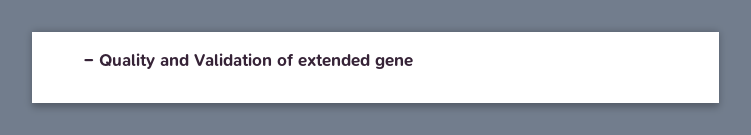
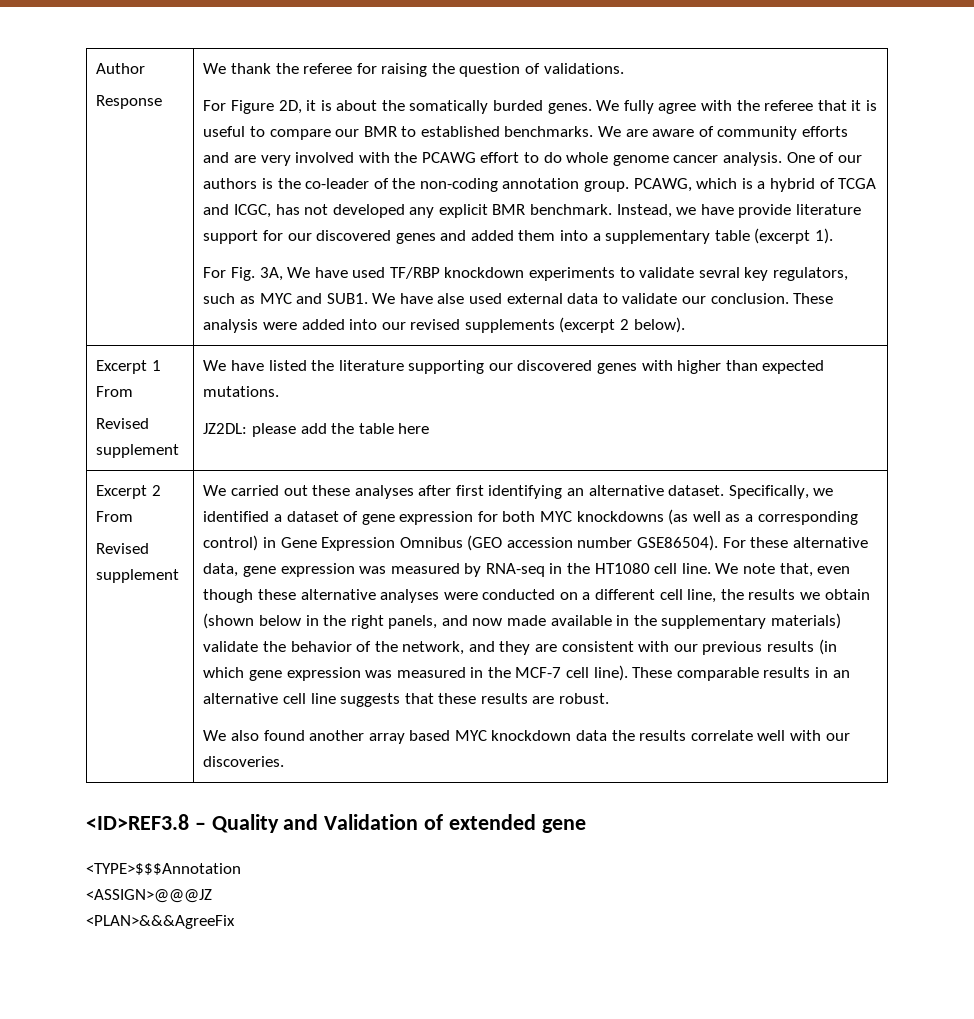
- – Quality and Validation of extended gene
+ Author
+ Response | We thank the referee for raising the question of validations.
+ For Figure 2D, it is about the somatically burded genes. We fully agree with the referee that it is useful to compare our BMR to established benchmarks. We are aware of community efforts and are very involved with the PCAWG effort to do whole genome cancer analysis. One of our authors is the co-leader of the non-coding annotation group. PCAWG, which is a hybrid of TCGA and ICGC, has not developed any explicit BMR benchmark. Instead, we have provide literature support for our discovered genes and added them into a supplementary table (excerpt 1).
+ For Fig. 3A, We have used TF/RBP knockdown experiments to validate sevral key regulators, such as MYC and SUB1. We have alse used external data to validate our conclusion. These analysis were added into our revised supplements (excerpt 2 below).
+ Excerpt 1 From
+ Revised supplement | We have listed the literature supporting our discovered genes with higher than expected mutations.
+ JZ2DL: please add the table here
+ Excerpt 2 From
+ Revised supplement | We carried out these analyses after first identifying an alternative dataset. Specifically, we identified a dataset of gene expression for both MYC knockdowns (as well as a corresponding control) in Gene Expression Omnibus (GEO accession number GSE86504). For these alternative data, gene expression was measured by RNA-seq in the HT1080 cell line. We note that, even though these alternative analyses were conducted on a different cell line, the results we obtain (shown below in the right panels, and now made available in the supplementary materials) validate the behavior of the network, and they are consistent with our previous results (in which gene expression was measured in the MCF-7 cell line). These comparable results in an alternative cell line suggests that these results are robust.
+ We also found another array based MYC knockdown data the results correlate well with our discoveries.
+ <ID>REF3.8 – Quality and Validation of extended gene
+ <TYPE>$$$Annotation
+ <ASSIGN>@@@JZ
+ <PLAN>&&&AgreeFix

